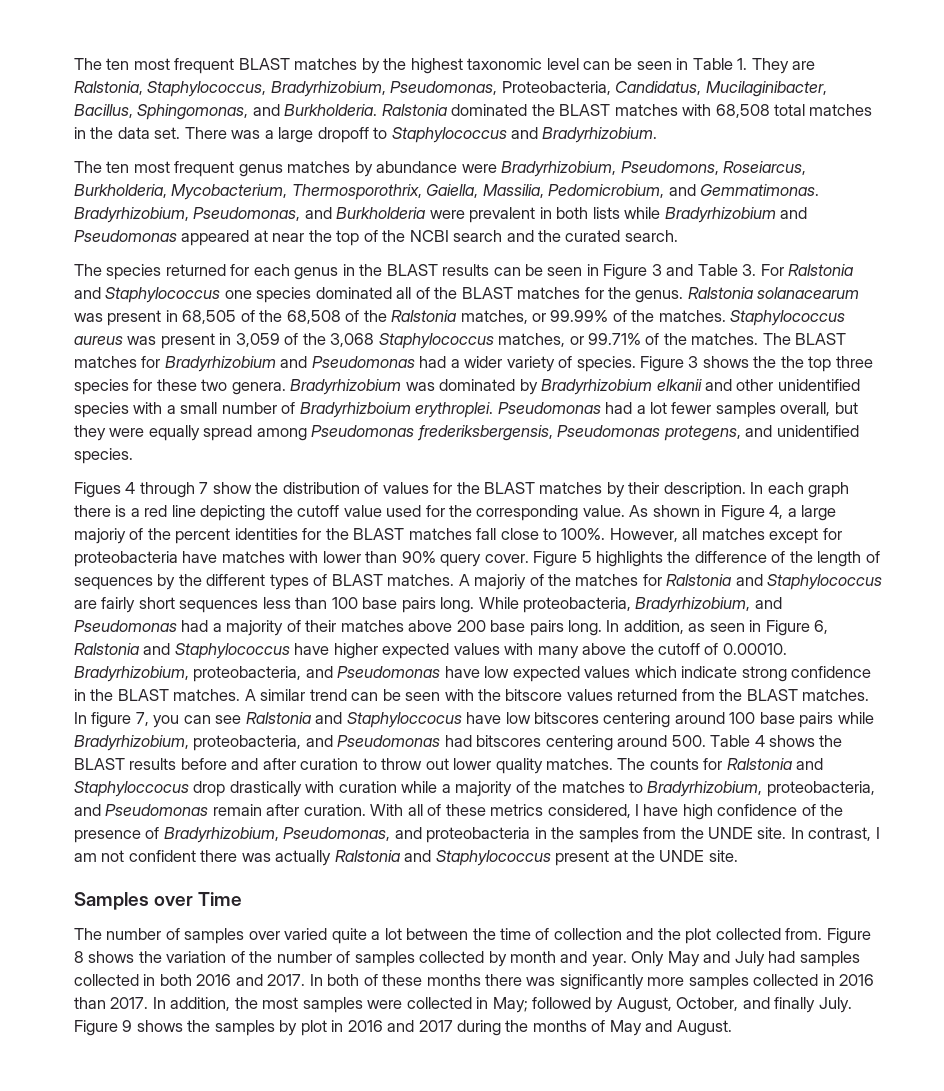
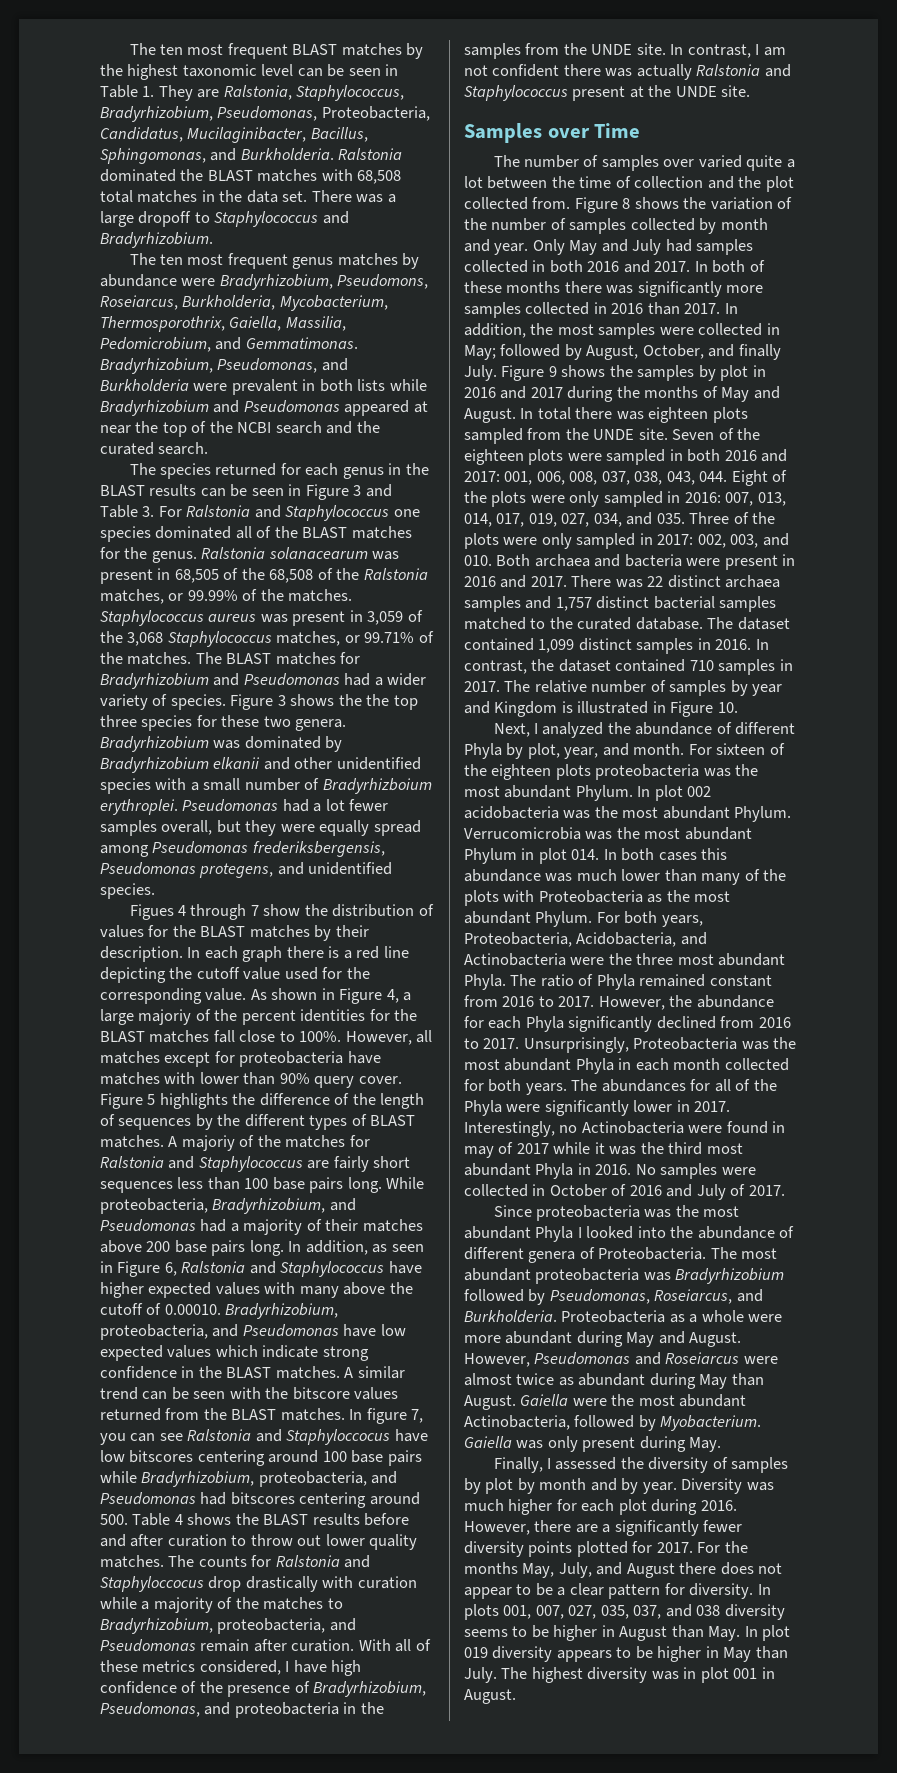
+ In total there was eighteen plots sampled from the UNDE site. Seven of the eighteen plots were sampled in both 2016 and 2017: 001, 006, 008, 037, 038, 043, 044. Eight of the plots were only sampled in 2016: 007, 013, 014, 017, 019, 027, 034, and 035. Three of the plots were only sampled in 2017: 002, 003, and 010. Both archaea and bacteria were present in 2016 and 2017. There was 22 distinct archaea samples and 1,757 distinct bacterial samples matched to the curated database. The dataset contained 1,099 distinct samples in 2016. In contrast, the dataset contained 710 samples in 2017. The relative number of samples by year and Kingdom is illustrated in Figure 10.
+ Next, I analyzed the abundance of different Phyla by plot, year, and month. For sixteen of the eighteen plots proteobacteria was the most abundant Phylum. In plot 002 acidobacteria was the most abundant Phylum. Verrucomicrobia was the most abundant Phylum in plot 014. In both cases this abundance was much lower than many of the plots with Proteobacteria as the most abundant Phylum. For both years, Proteobacteria, Acidobacteria, and Actinobacteria were the three most abundant Phyla. The ratio of Phyla remained constant from 2016 to 2017. However, the abundance for each Phyla significantly declined from 2016 to 2017. Unsurprisingly, Proteobacteria was the most abundant Phyla in each month collected for both years. The abundances for all of the Phyla were significantly lower in 2017. Interestingly, no Actinobacteria were found in may of 2017 while it was the third most abundant Phyla in 2016. No samples were collected in October of 2016 and July of 2017.
+ Since proteobacteria was the most abundant Phyla I looked into the abundance of different genera of Proteobacteria. The most abundant proteobacteria was Bradyrhizobium followed by Pseudomonas, Roseiarcus, and Burkholderia. Proteobacteria as a whole were more abundant during May and August. However, Pseudomonas and Roseiarcus were almost twice as abundant during May than August. Gaiella were the most abundant Actinobacteria, followed by Myobacterium. Gaiella was only present during May.
+ Finally, I assessed the diversity of samples by plot by month and by year. Diversity was much higher for each plot during 2016. However, there are a significantly fewer diversity points plotted for 2017. For the months May, July, and August there does not appear to be a clear pattern for diversity. In plots 001, 007, 027, 035, 037, and 038 diversity seems to be higher in August than May. In plot 019 diversity appears to be higher in May than July. The highest diversity was in plot 001 in August.

